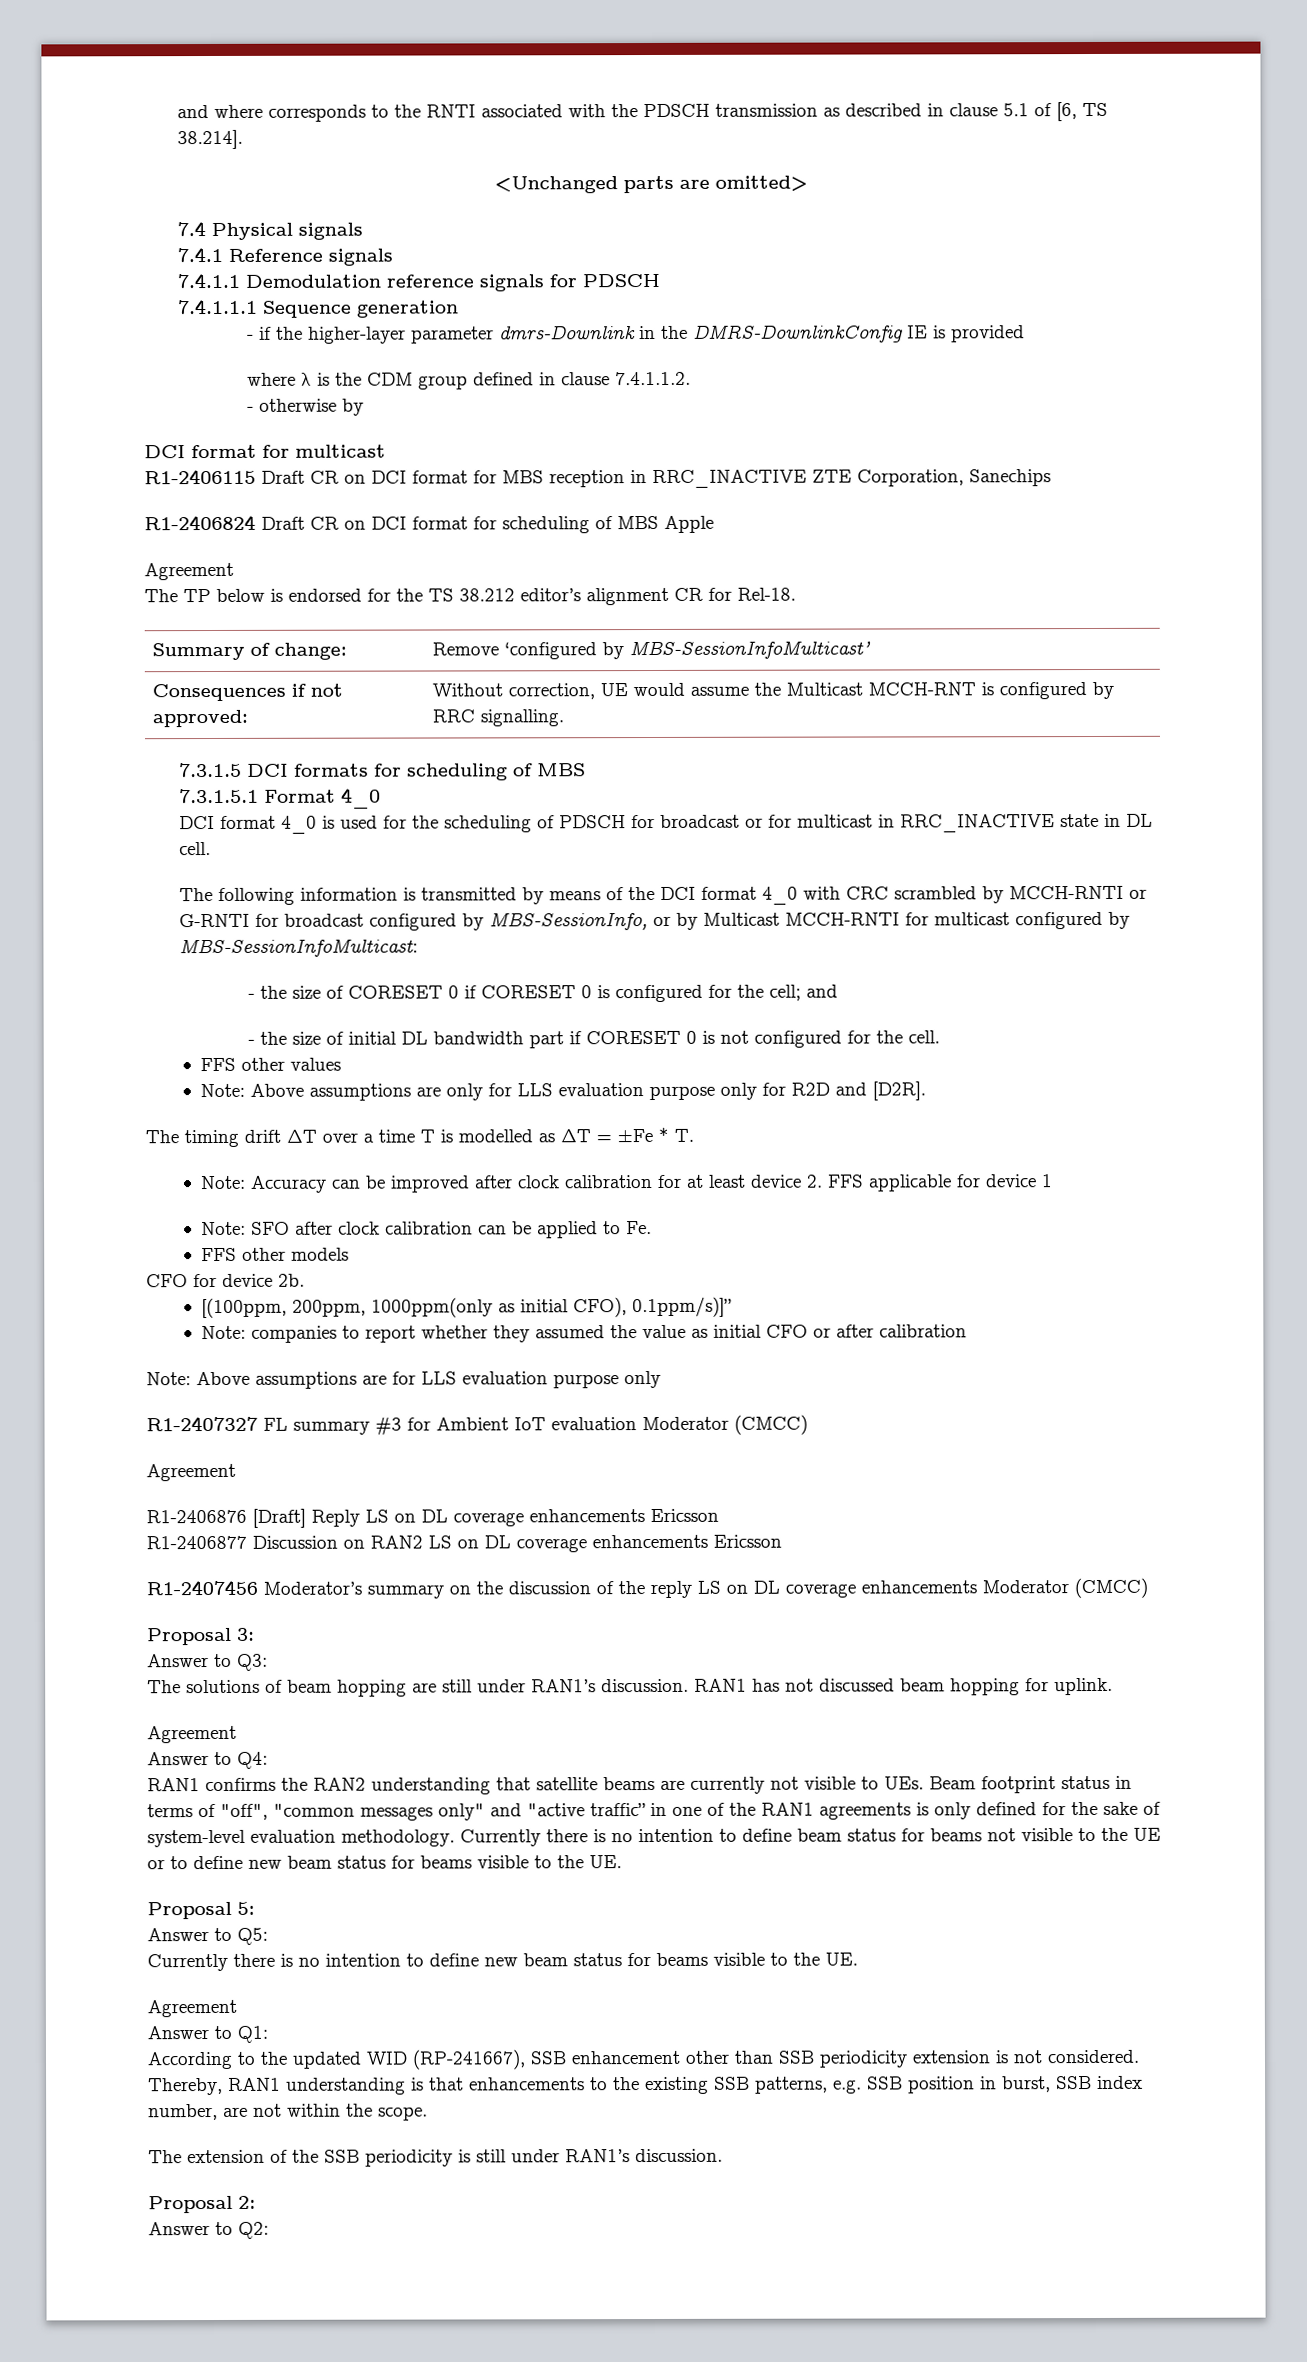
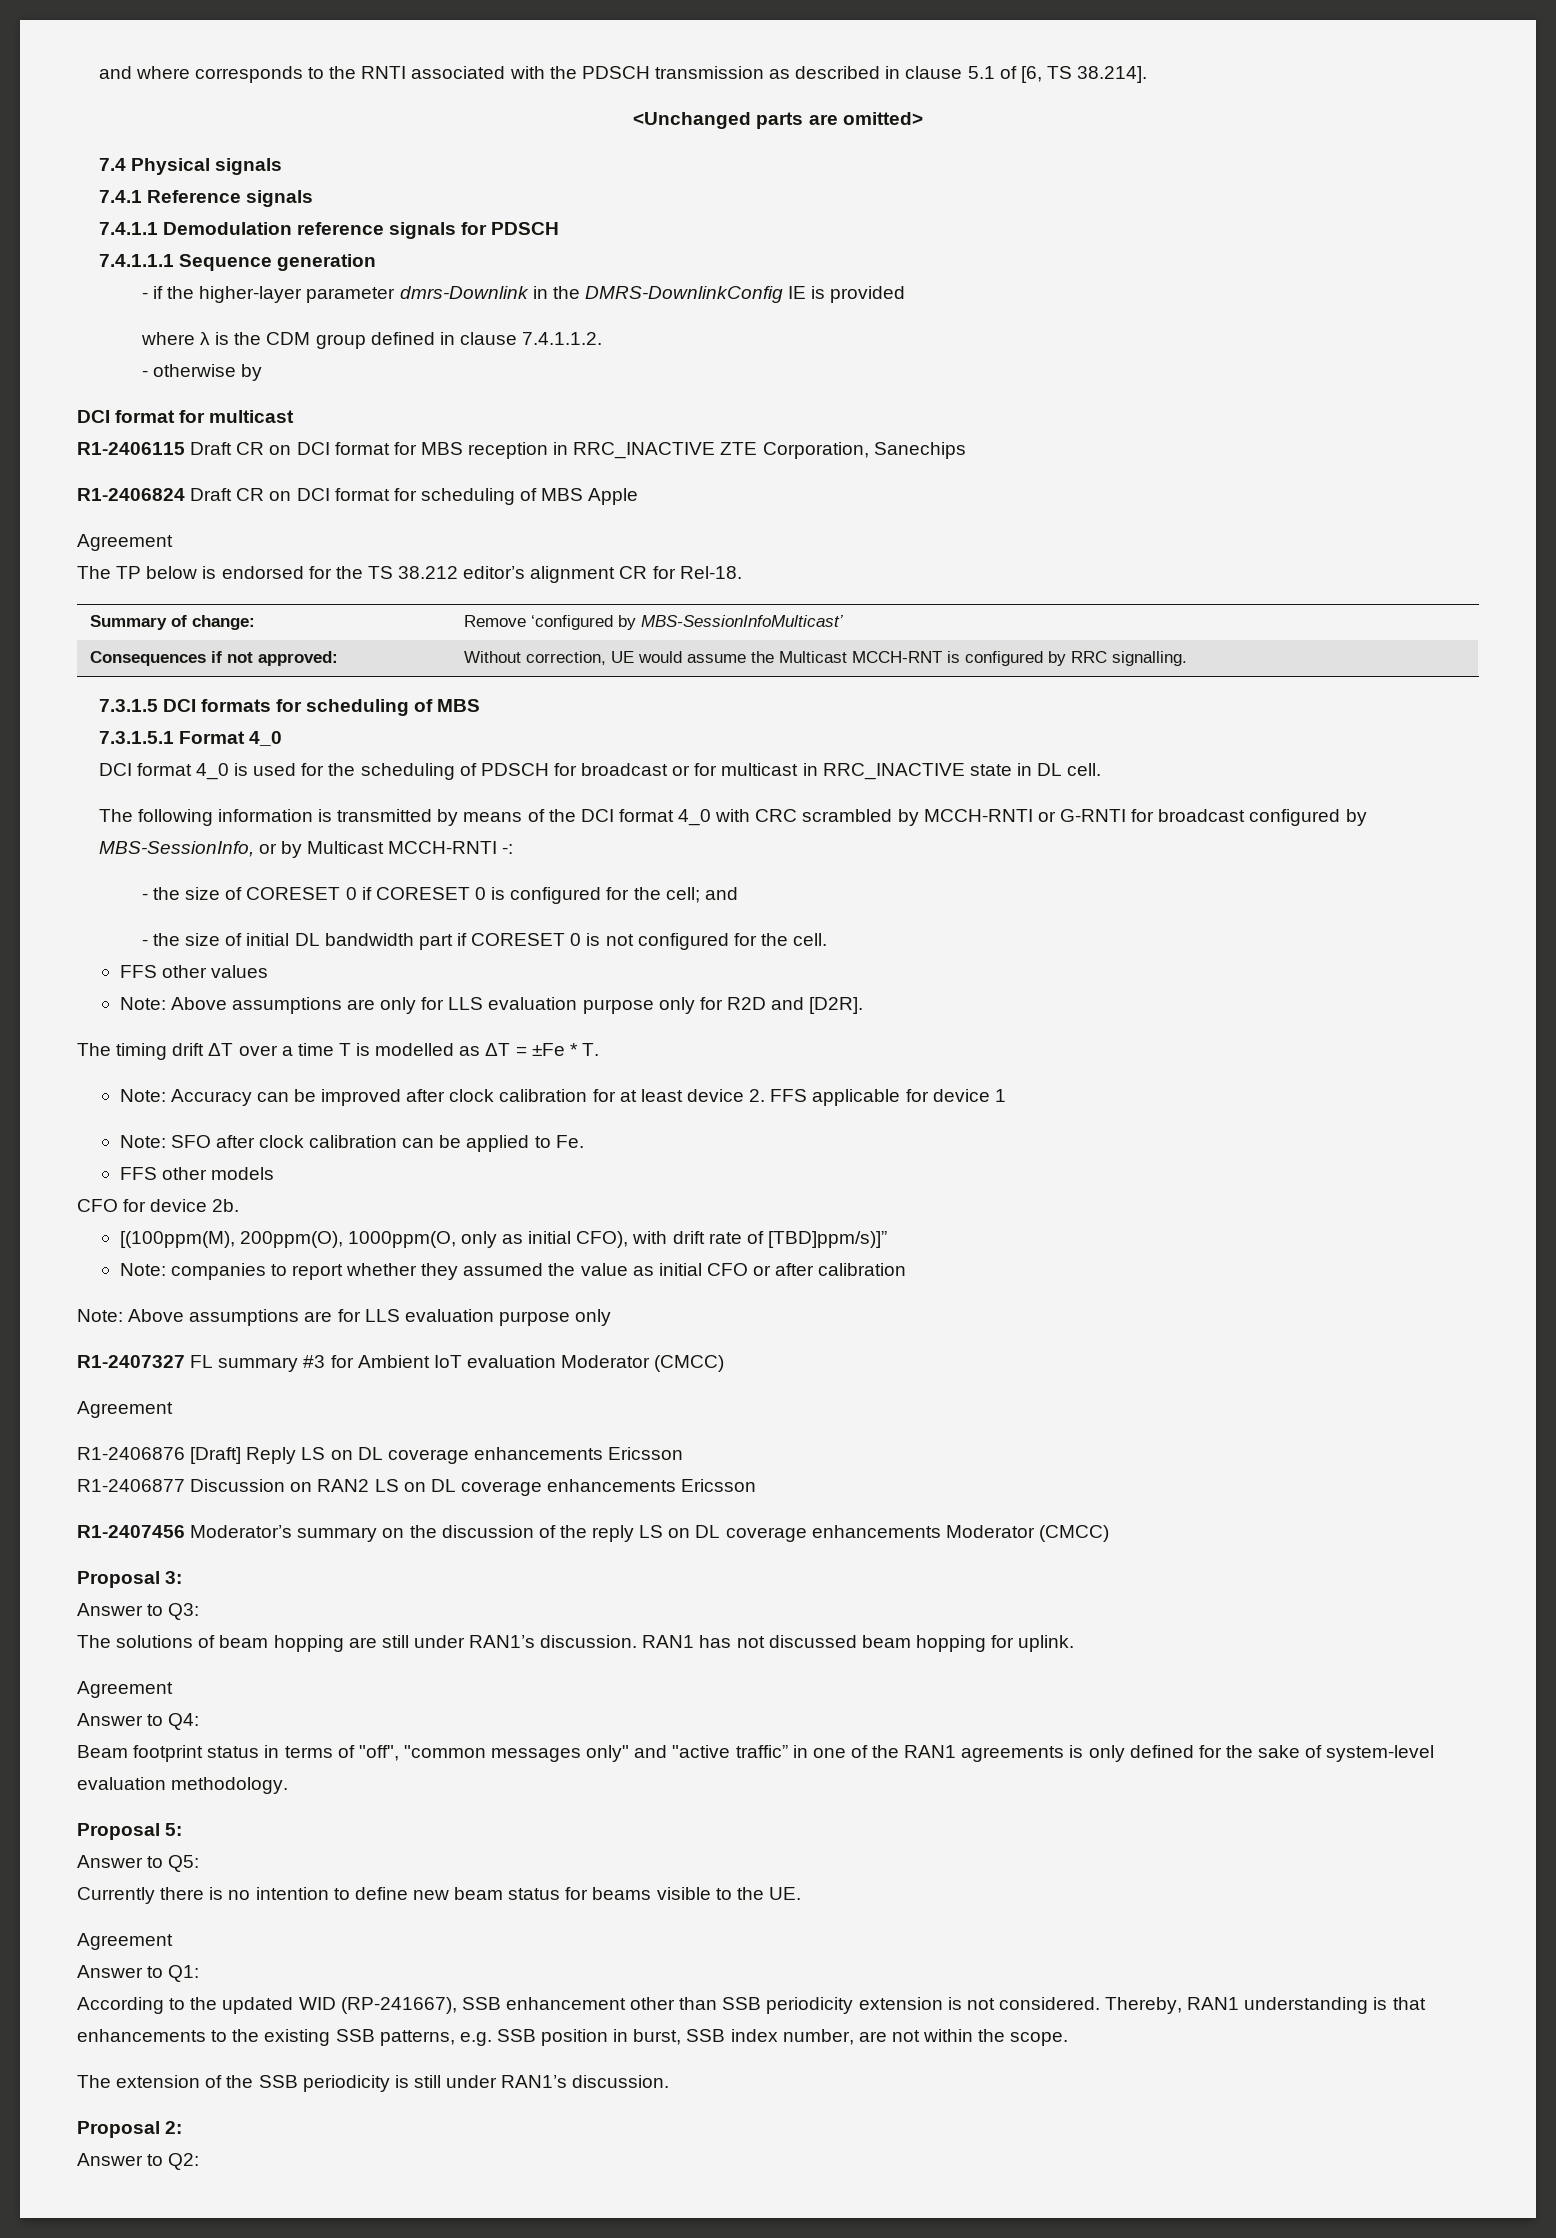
- The following information is transmitted by means of the DCI format 4_0 with CRC scrambled by MCCH-RNTI or G-RNTI for broadcast configured by MBS-SessionInfo, or by Multicast MCCH-RNTI for multicast configured by MBS-SessionInfoMulticast:
+ The following information is transmitted by means of the DCI format 4_0 with CRC scrambled by MCCH-RNTI or G-RNTI for broadcast configured by MBS-SessionInfo, or by Multicast MCCH-RNTI -:
- [(100ppm, 200ppm, 1000ppm(only as initial CFO), 0.1ppm/s)]”
+ [(100ppm(M), 200ppm(O), 1000ppm(O, only as initial CFO), with drift rate of [TBD]ppm/s)]”
- RAN1 confirms the RAN2 understanding that satellite beams are currently not visible to UEs. Beam footprint status in terms of "off", "common messages only" and "active traffic” in one of the RAN1 agreements is only defined for the sake of system-level evaluation methodology. Currently there is no intention to define beam status for beams not visible to the UE or to define new beam status for beams visible to the UE.
+ Beam footprint status in terms of "off", "common messages only" and "active traffic” in one of the RAN1 agreements is only defined for the sake of system-level evaluation methodology.

